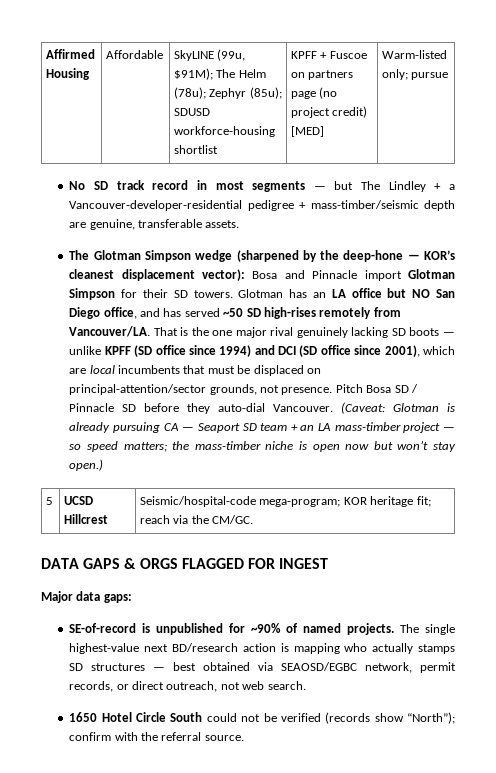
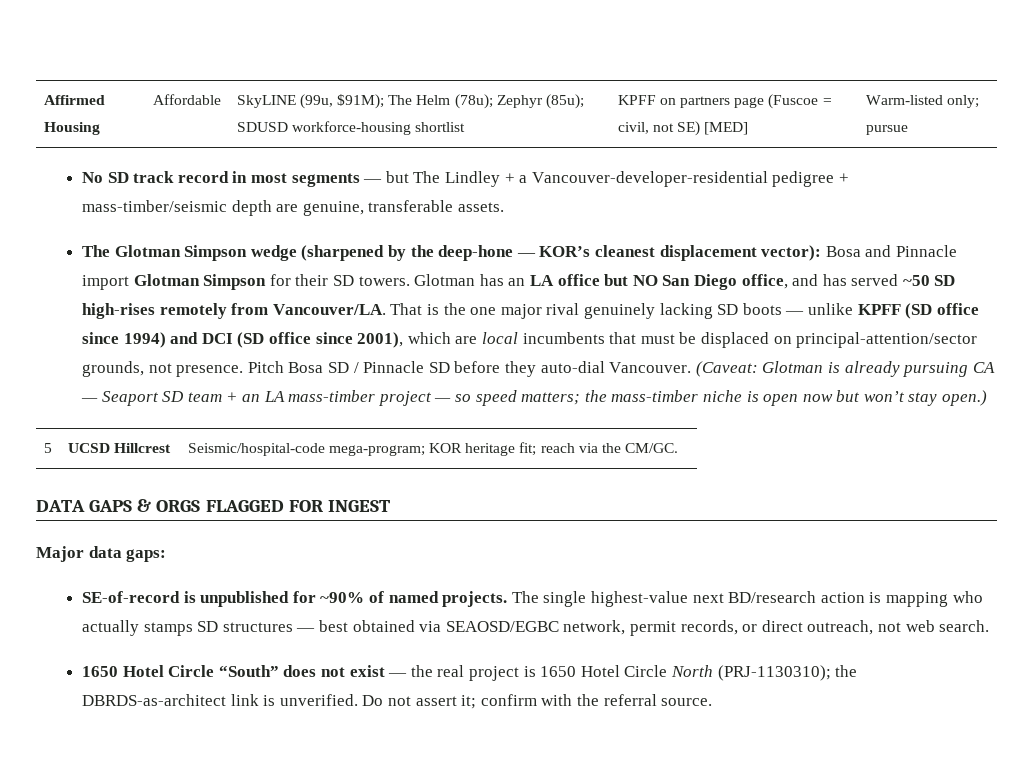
- Affirmed Housing | Affordable | SkyLINE (99u, $91M); The Helm (78u); Zephyr (85u); SDUSD workforce-housing shortlist | KPFF + Fuscoe on partners page (no project credit) [MED] | Warm-listed only; pursue
+ Affirmed Housing | Affordable | SkyLINE (99u, $91M); The Helm (78u); Zephyr (85u); SDUSD workforce-housing shortlist | KPFF on partners page (Fuscoe = civil, not SE) [MED] | Warm-listed only; pursue
- 1650 Hotel Circle South could not be verified (records show “North”); confirm with the referral source.
+ 1650 Hotel Circle “South” does not exist — the real project is 1650 Hotel Circle North (PRJ-1130310); the DBRDS-as-architect link is unverified. Do not assert it; confirm with the referral source.

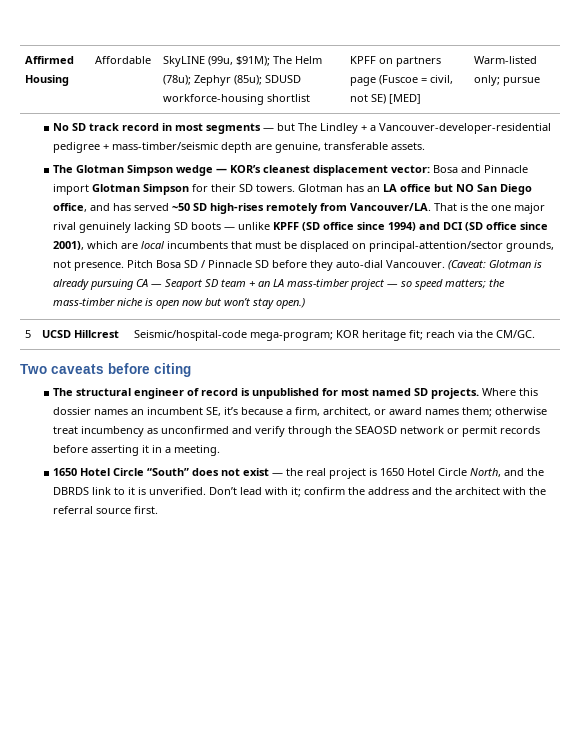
- The Glotman Simpson wedge (sharpened by the deep-hone — KOR’s cleanest displacement vector): Bosa and Pinnacle import Glotman Simpson for their SD towers.
+ The Glotman Simpson wedge — KOR’s cleanest displacement vector: Bosa and Pinnacle import Glotman Simpson for their SD towers.
- DATA GAPS & ORGS FLAGGED FOR INGEST
- Major data gaps:
- SE-of-record is unpublished for ~90% of named projects. The single highest-value next BD/research action is mapping who actually stamps SD structures — best obtained via SEAOSD/EGBC network, permit records, or direct outreach, not web search.
+ Two caveats before citing
+ The structural engineer of record is unpublished for most named SD projects. Where this dossier names an incumbent SE, it’s because a firm, architect, or award names them; otherwise treat incumbency as unconfirmed and verify through the SEAOSD network or permit records before asserting it in a meeting.
- 1650 Hotel Circle “South” does not exist — the real project is 1650 Hotel Circle North (PRJ-1130310); the DBRDS-as-architect link is unverified. Do not assert it; confirm with the referral source.
+ 1650 Hotel Circle “South” does not exist — the real project is 1650 Hotel Circle North, and the DBRDS link to it is unverified. Don’t lead with it; confirm the address and the architect with the referral source first.

